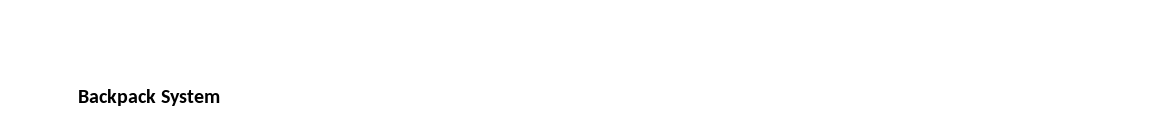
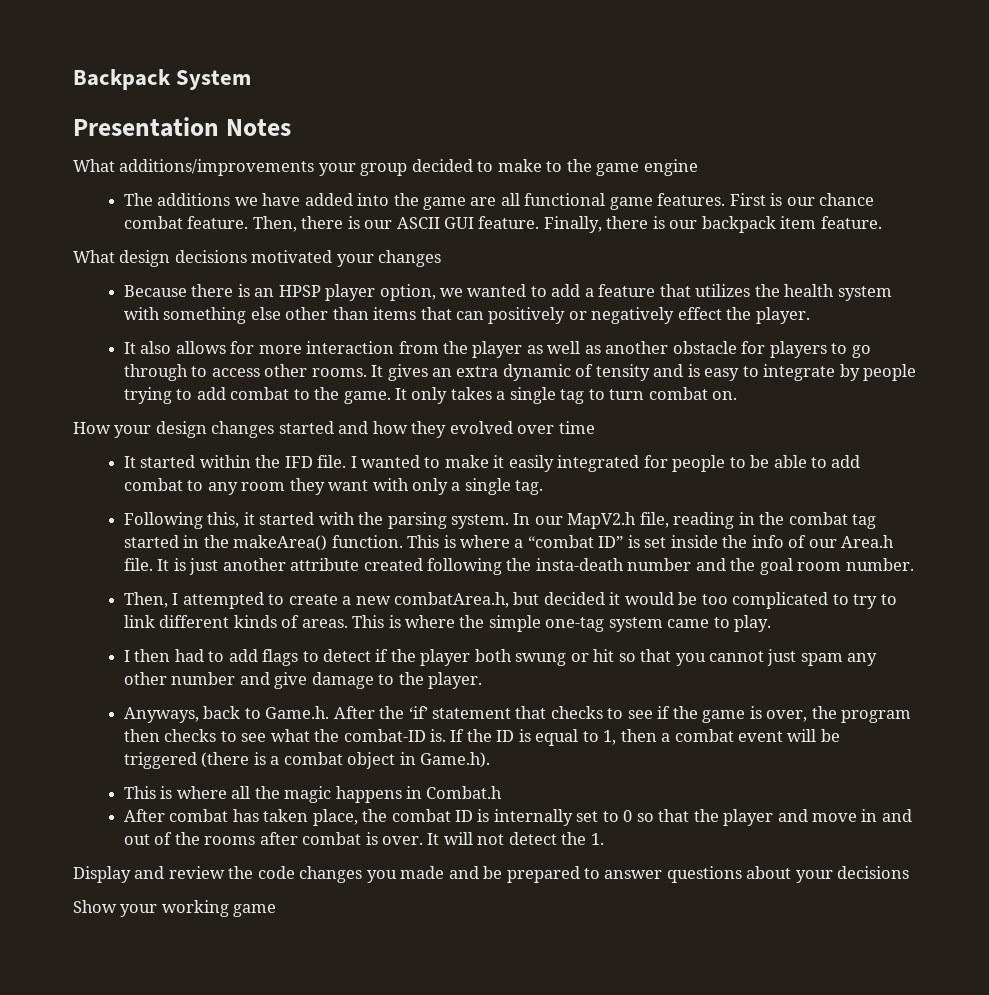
+ Presentation Notes
+ What additions/improvements your group decided to make to the game engine
+ The additions we have added into the game are all functional game features. First is our chance combat feature. Then, there is our ASCII GUI feature. Finally, there is our backpack item feature.
+ What design decisions motivated your changes
+ Because there is an HPSP player option, we wanted to add a feature that utilizes the health system with something else other than items that can positively or negatively effect the player.
+ It also allows for more interaction from the player as well as another obstacle for players to go through to access other rooms. It gives an extra dynamic of tensity and is easy to integrate by people trying to add combat to the game. It only takes a single tag to turn combat on.
+ How your design changes started and how they evolved over time
+ It started within the IFD file. I wanted to make it easily integrated for people to be able to add combat to any room they want with only a single tag.
+ Following this, it started with the parsing system. In our MapV2.h file, reading in the combat tag started in the makeArea() function. This is where a “combat ID” is set inside the info of our Area.h file. It is just another attribute created following the insta-death number and the goal room number.
+ Then, I attempted to create a new combatArea.h, but decided it would be too complicated to try to link different kinds of areas. This is where the simple one-tag system came to play.
+ I then had to add flags to detect if the player both swung or hit so that you cannot just spam any other number and give damage to the player.
+ Anyways, back to Game.h. After the ‘if’ statement that checks to see if the game is over, the program then checks to see what the combat-ID is. If the ID is equal to 1, then a combat event will be triggered (there is a combat object in Game.h).
+ This is where all the magic happens in Combat.h
+ After combat has taken place, the combat ID is internally set to 0 so that the player and move in and out of the rooms after combat is over. It will not detect the 1.
+ Display and review the code changes you made and be prepared to answer questions about your decisions
+ Show your working game

